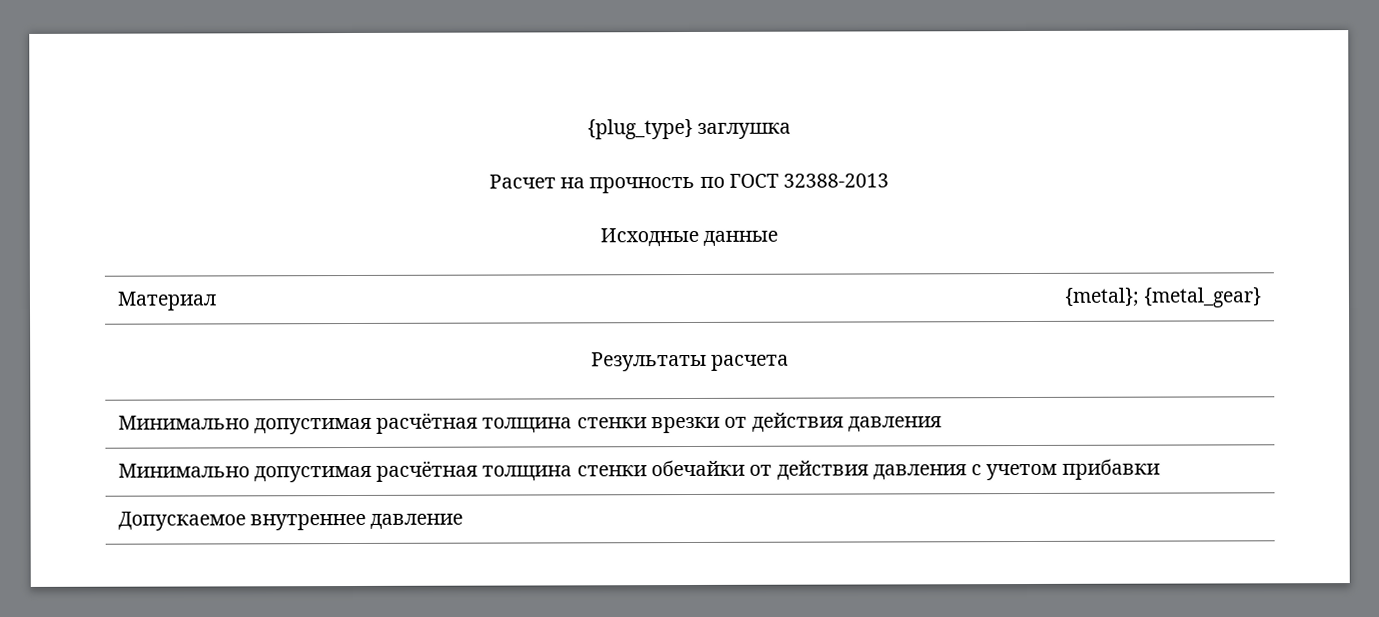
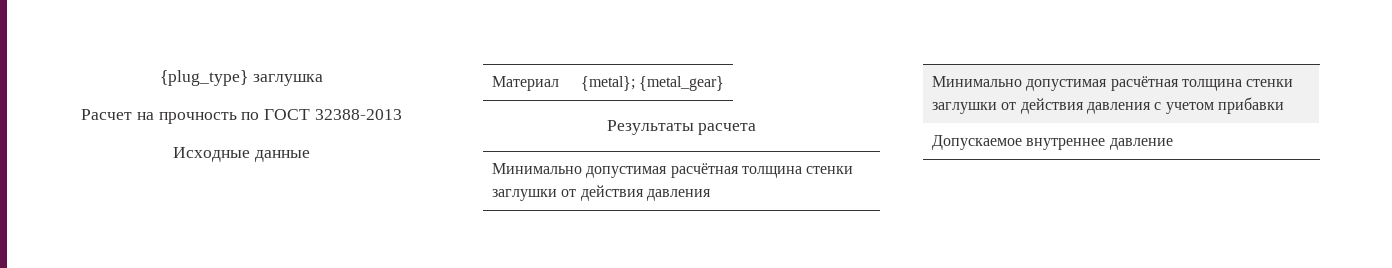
  Результаты расчета
- Минимально допустимая расчётная толщина стенки врезки от действия давления
+ Минимально допустимая расчётная толщина стенки заглушки от действия давления
- Минимально допустимая расчётная толщина стенки обечайки от действия давления с учетом прибавки
+ Минимально допустимая расчётная толщина стенки заглушки от действия давления с учетом прибавки

